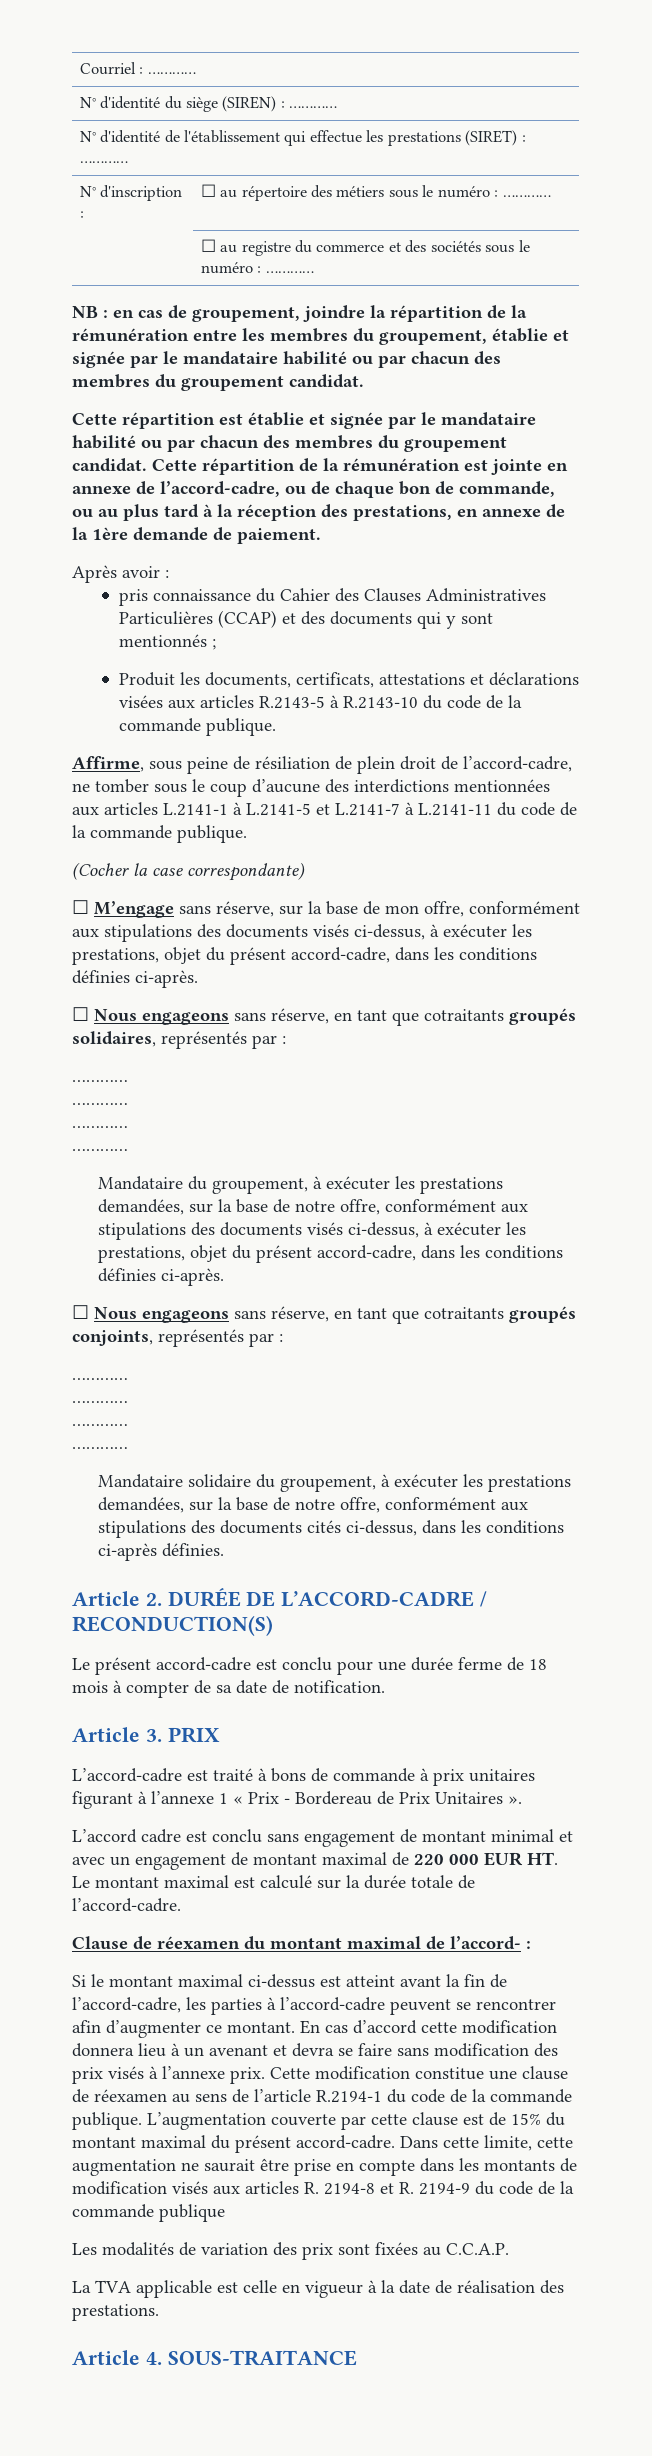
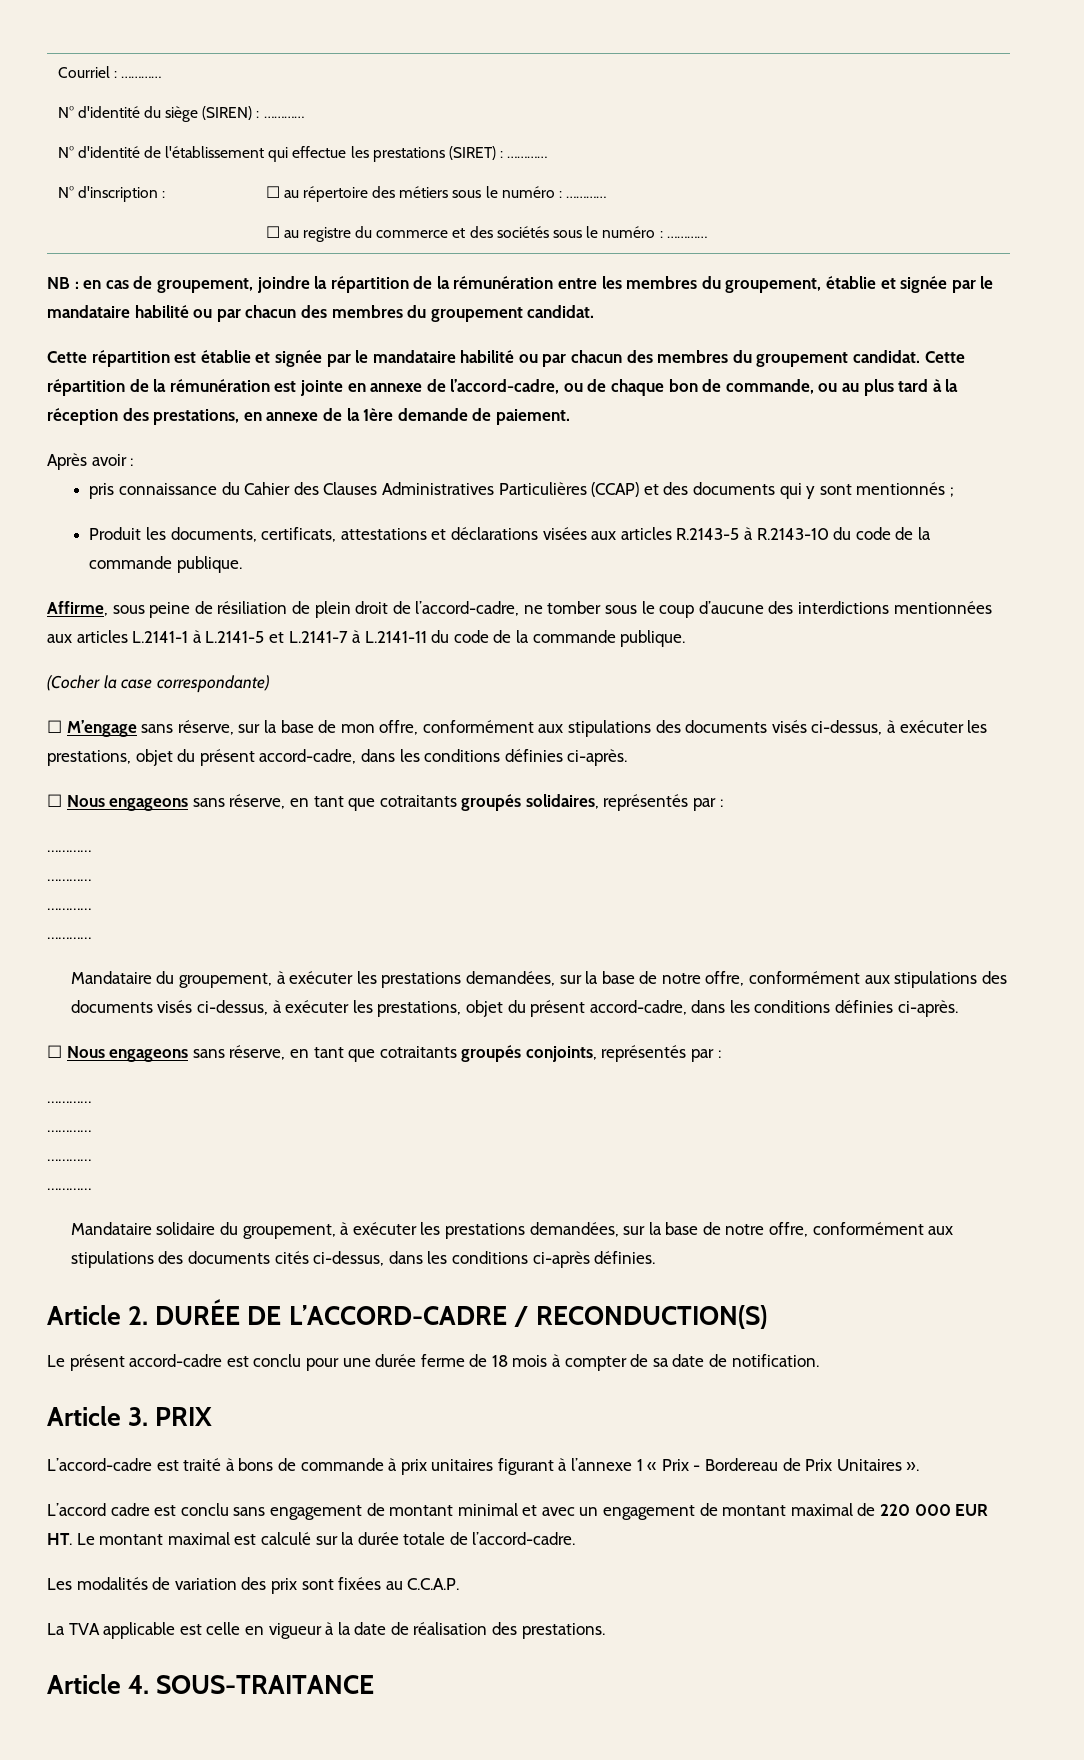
- Clause de réexamen du montant maximal de l’accord- :
- Si le montant maximal ci-dessus est atteint avant la fin de l’accord-cadre, les parties à l’accord-cadre peuvent se rencontrer afin d’augmenter ce montant. En cas d’accord cette modification donnera lieu à un avenant et devra se faire sans modification des prix visés à l’annexe prix. Cette modification constitue une clause de réexamen au sens de l’article R.2194-1 du code de la commande publique. L’augmentation couverte par cette clause est de 15% du montant maximal du présent accord-cadre. Dans cette limite, cette augmentation ne saurait être prise en compte dans les montants de modification visés aux articles R. 2194-8 et R. 2194-9 du code de la commande publique

